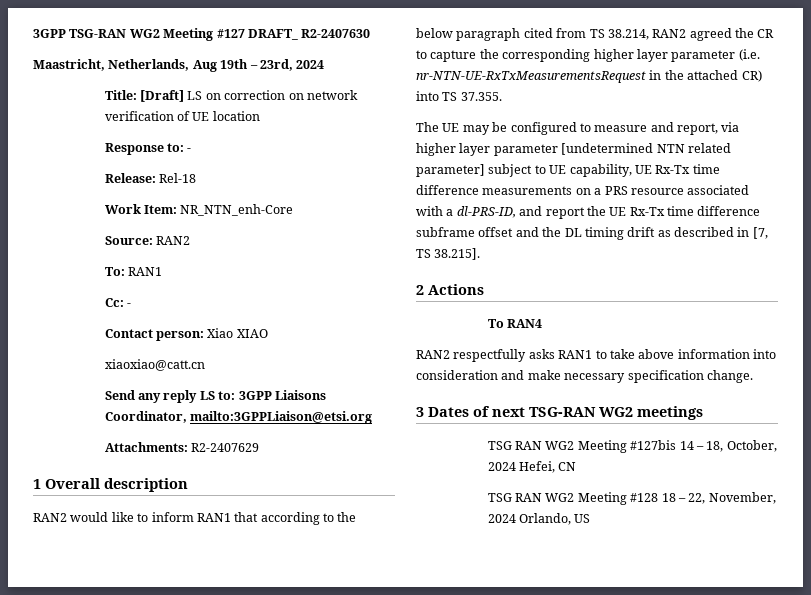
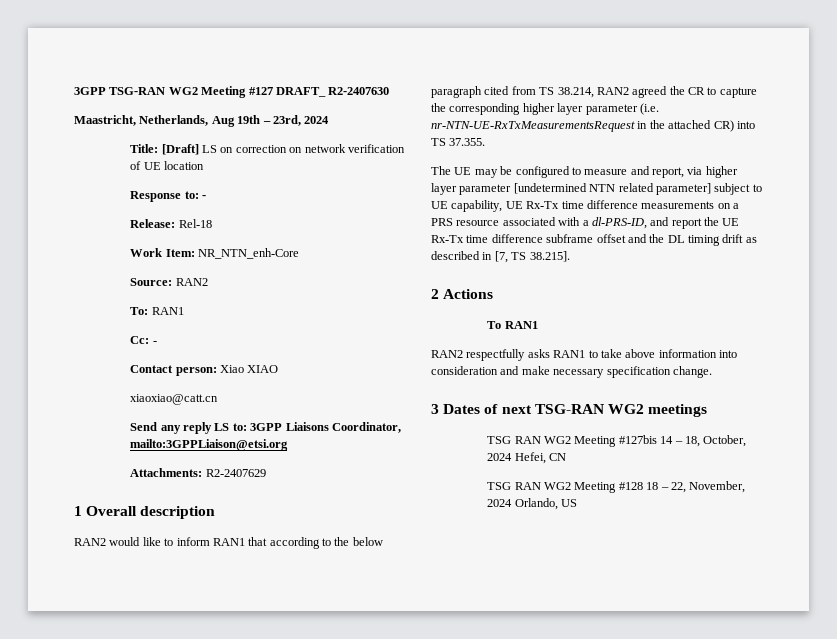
- To RAN4
+ To RAN1

